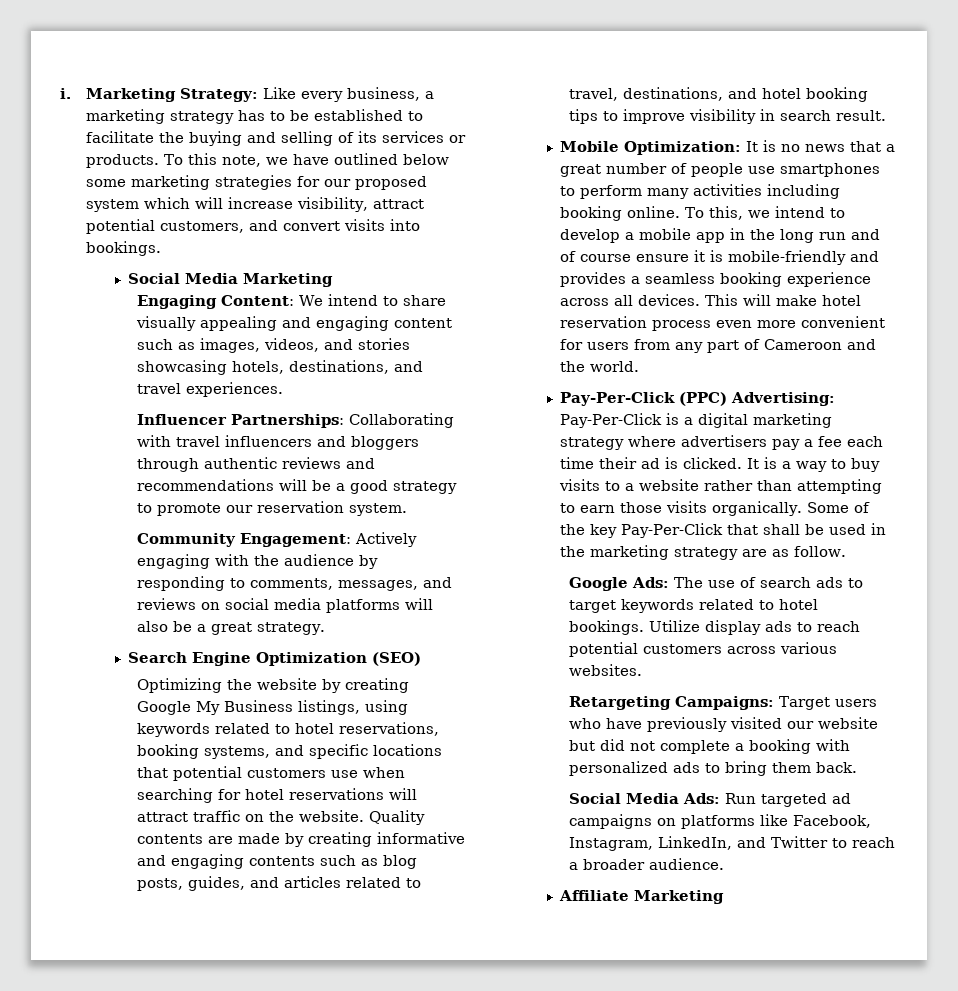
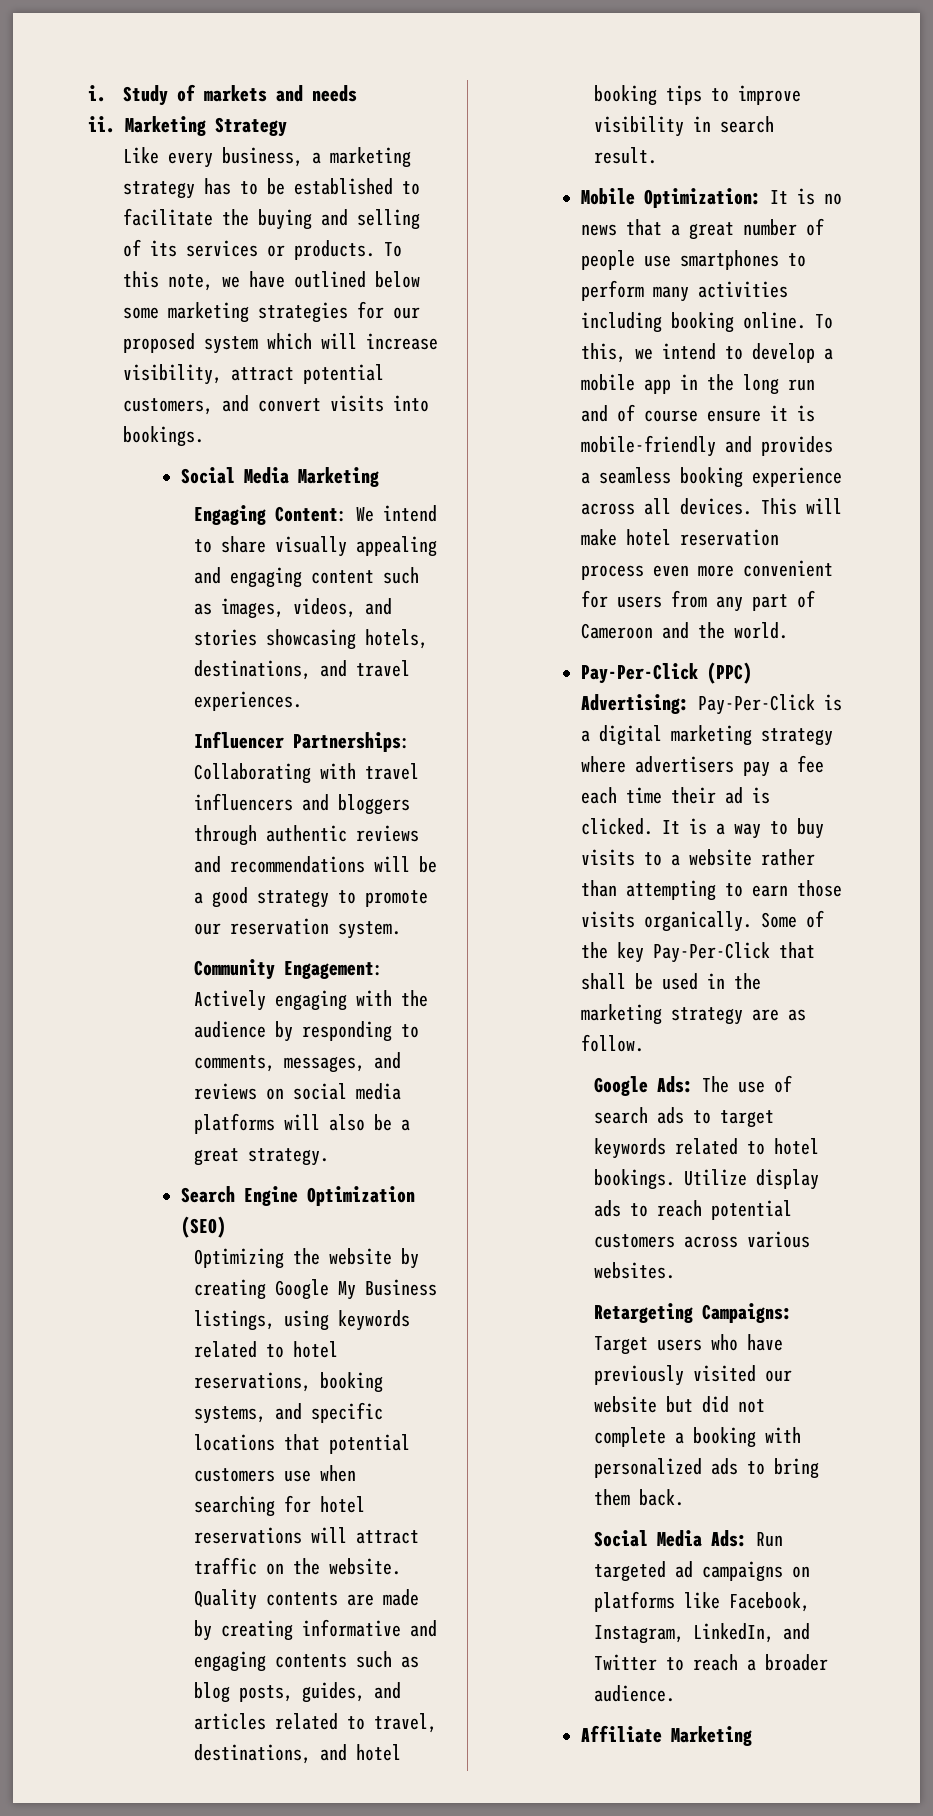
- Marketing Strategy: Like every business, a marketing strategy has to be established to facilitate the buying and selling of its services or products.
+ Study of markets and needs
+ ii. Marketing Strategy
+ Like every business, a marketing strategy has to be established to facilitate the buying and selling of its services or products.

